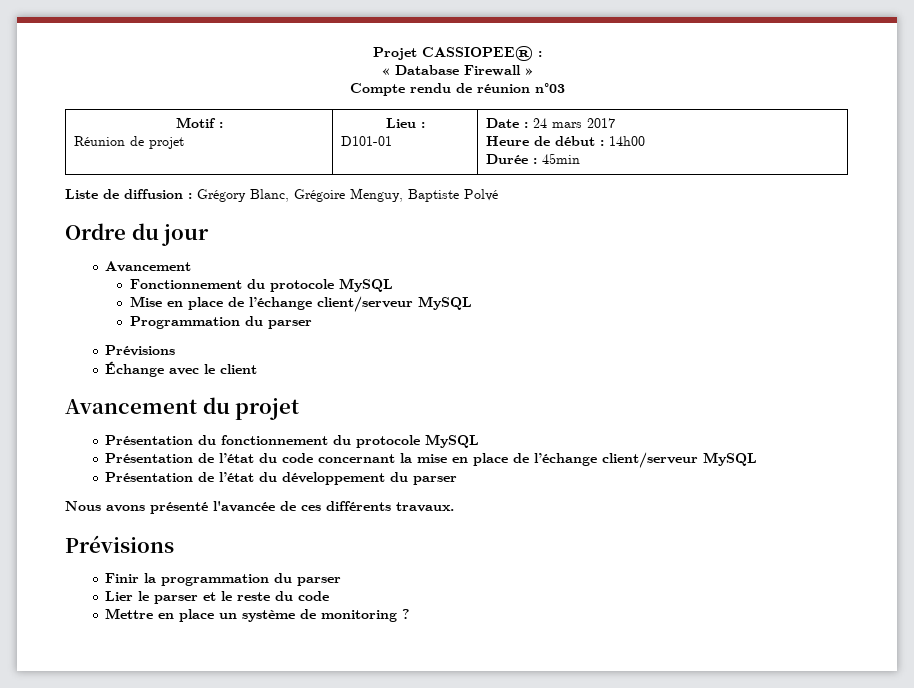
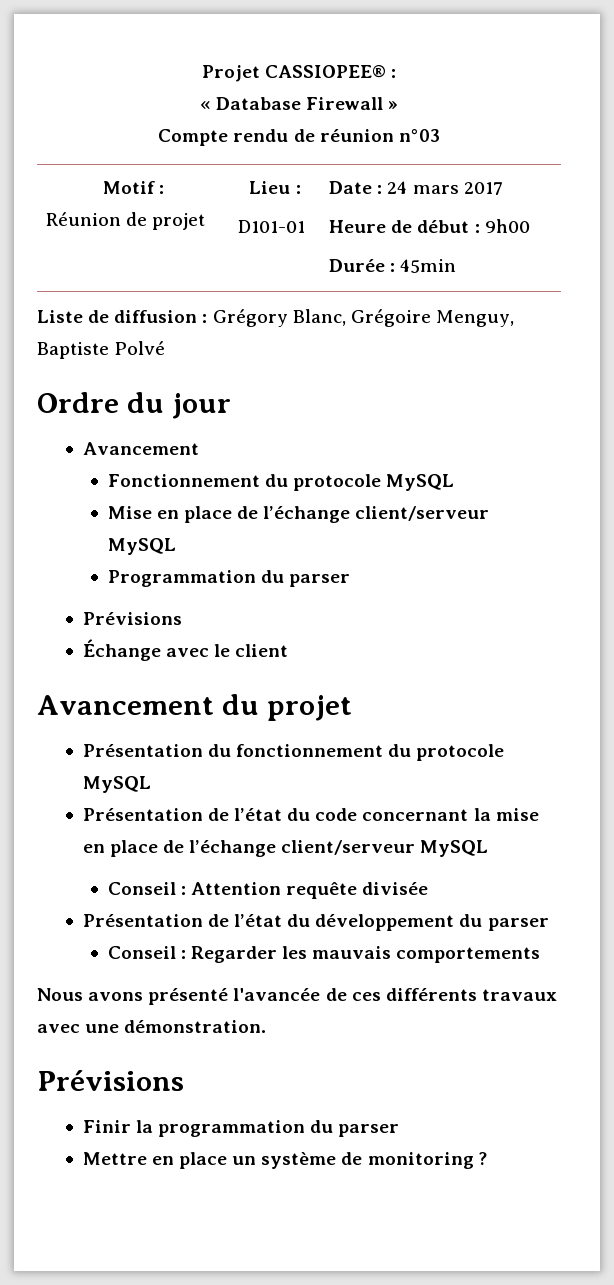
  Motif :
  Réunion de projet | Lieu :
  D101-01 | Date : 24 mars 2017
- Heure de début : 14h00
+ Heure de début : 9h00
+ Conseil : Attention requête divisée
+ Conseil : Regarder les mauvais comportements
- Nous avons présenté l'avancée de ces différents travaux.
+ Nous avons présenté l'avancée de ces différents travaux avec une démonstration.
- Lier le parser et le reste du code

